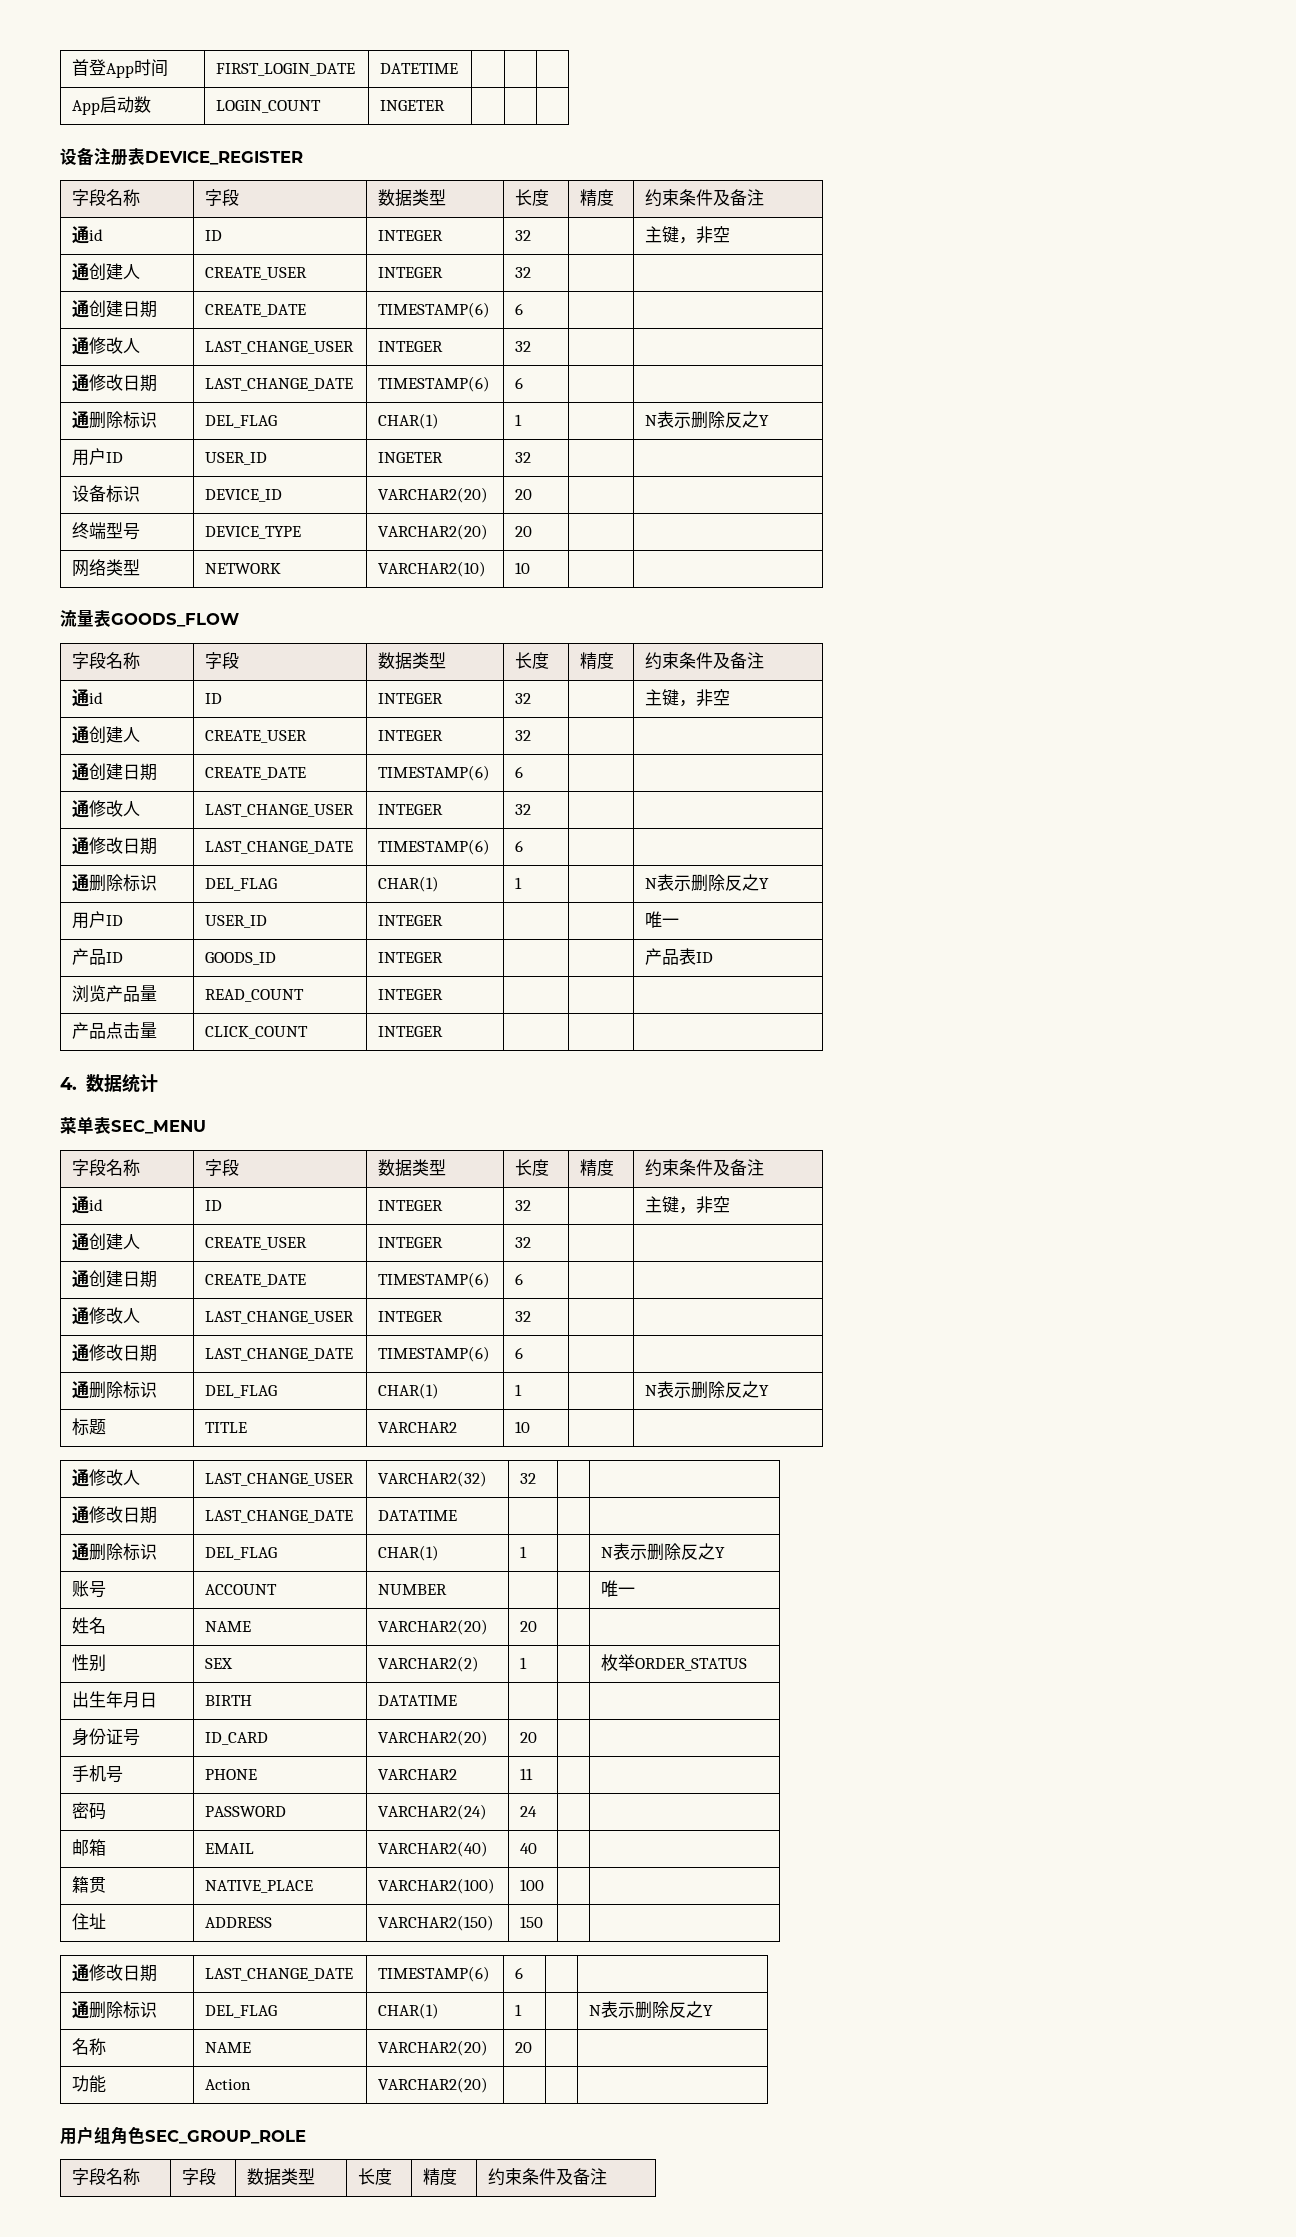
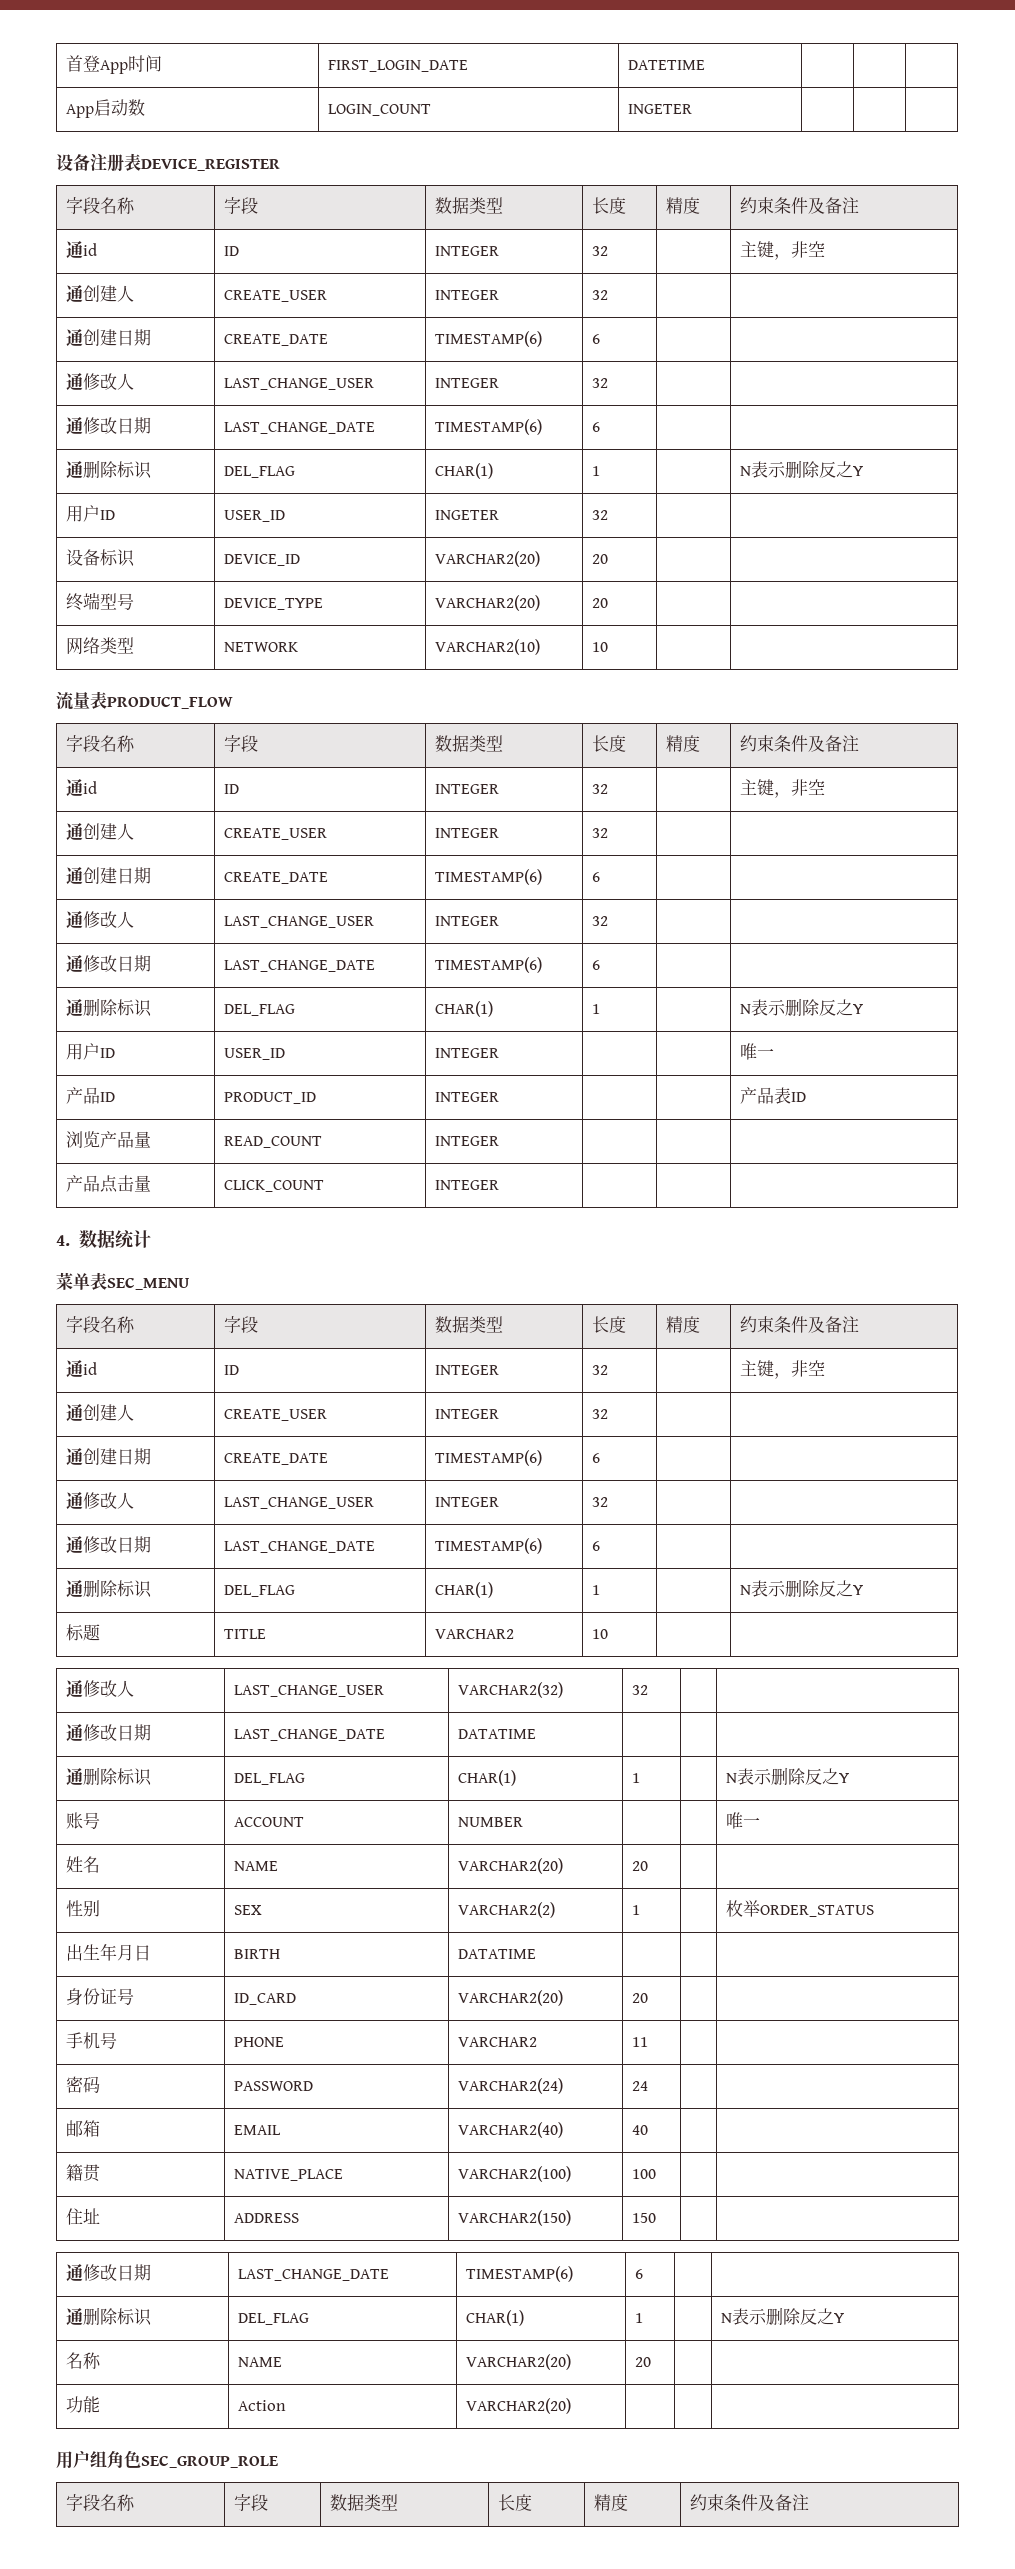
- 流量表GOODS_FLOW
+ 流量表PRODUCT_FLOW
- 产品ID | GOODS_ID | INTEGER | | | 产品表ID
+ 产品ID | PRODUCT_ID | INTEGER | | | 产品表ID

